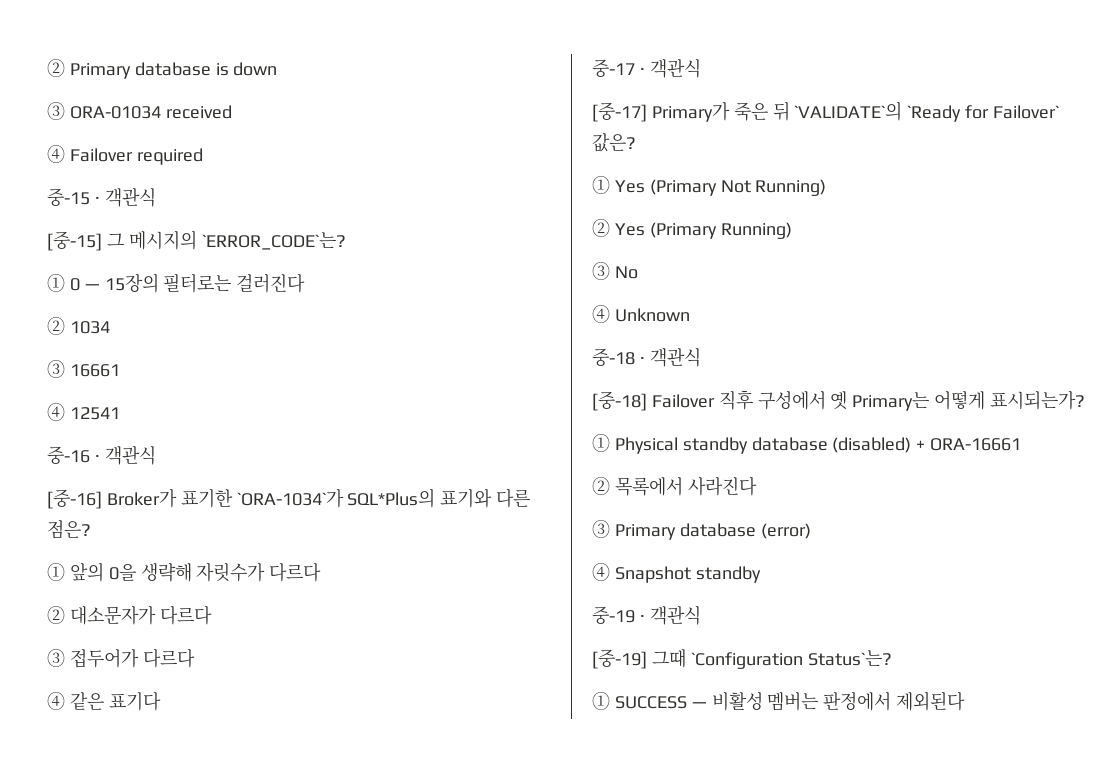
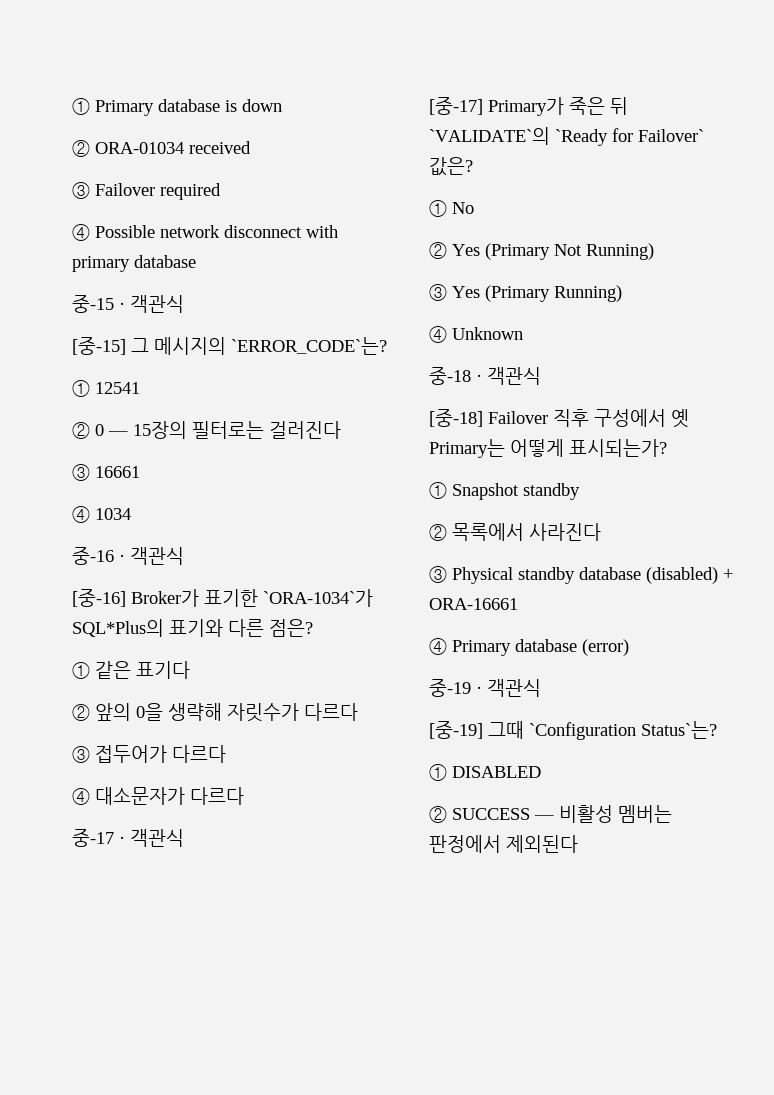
- ② Primary database is down
+ ① Primary database is down
- ③ ORA-01034 received
+ ② ORA-01034 received
- ④ Failover required
+ ③ Failover required
+ ④ Possible network disconnect with primary database
- ① 0 — 15장의 필터로는 걸러진다
+ ① 12541
+ ② 0 — 15장의 필터로는 걸러진다
- ② 1034
- ④ 12541
+ ④ 1034
- ① 앞의 0을 생략해 자릿수가 다르다
+ ① 같은 표기다
+ ② 앞의 0을 생략해 자릿수가 다르다
- ② 대소문자가 다르다
- ④ 같은 표기다
+ ④ 대소문자가 다르다
- ① Yes (Primary Not Running)
+ ① No
+ ② Yes (Primary Not Running)
- ② Yes (Primary Running)
+ ③ Yes (Primary Running)
- ③ No
- ① Physical standby database (disabled) + ORA-16661
+ ① Snapshot standby
+ ② 목록에서 사라진다
+ ③ Physical standby database (disabled) + ORA-16661
- ② 목록에서 사라진다
- ③ Primary database (error)
+ ④ Primary database (error)
- ④ Snapshot standby
- ① SUCCESS — 비활성 멤버는 판정에서 제외된다
+ ① DISABLED
+ ② SUCCESS — 비활성 멤버는 판정에서 제외된다

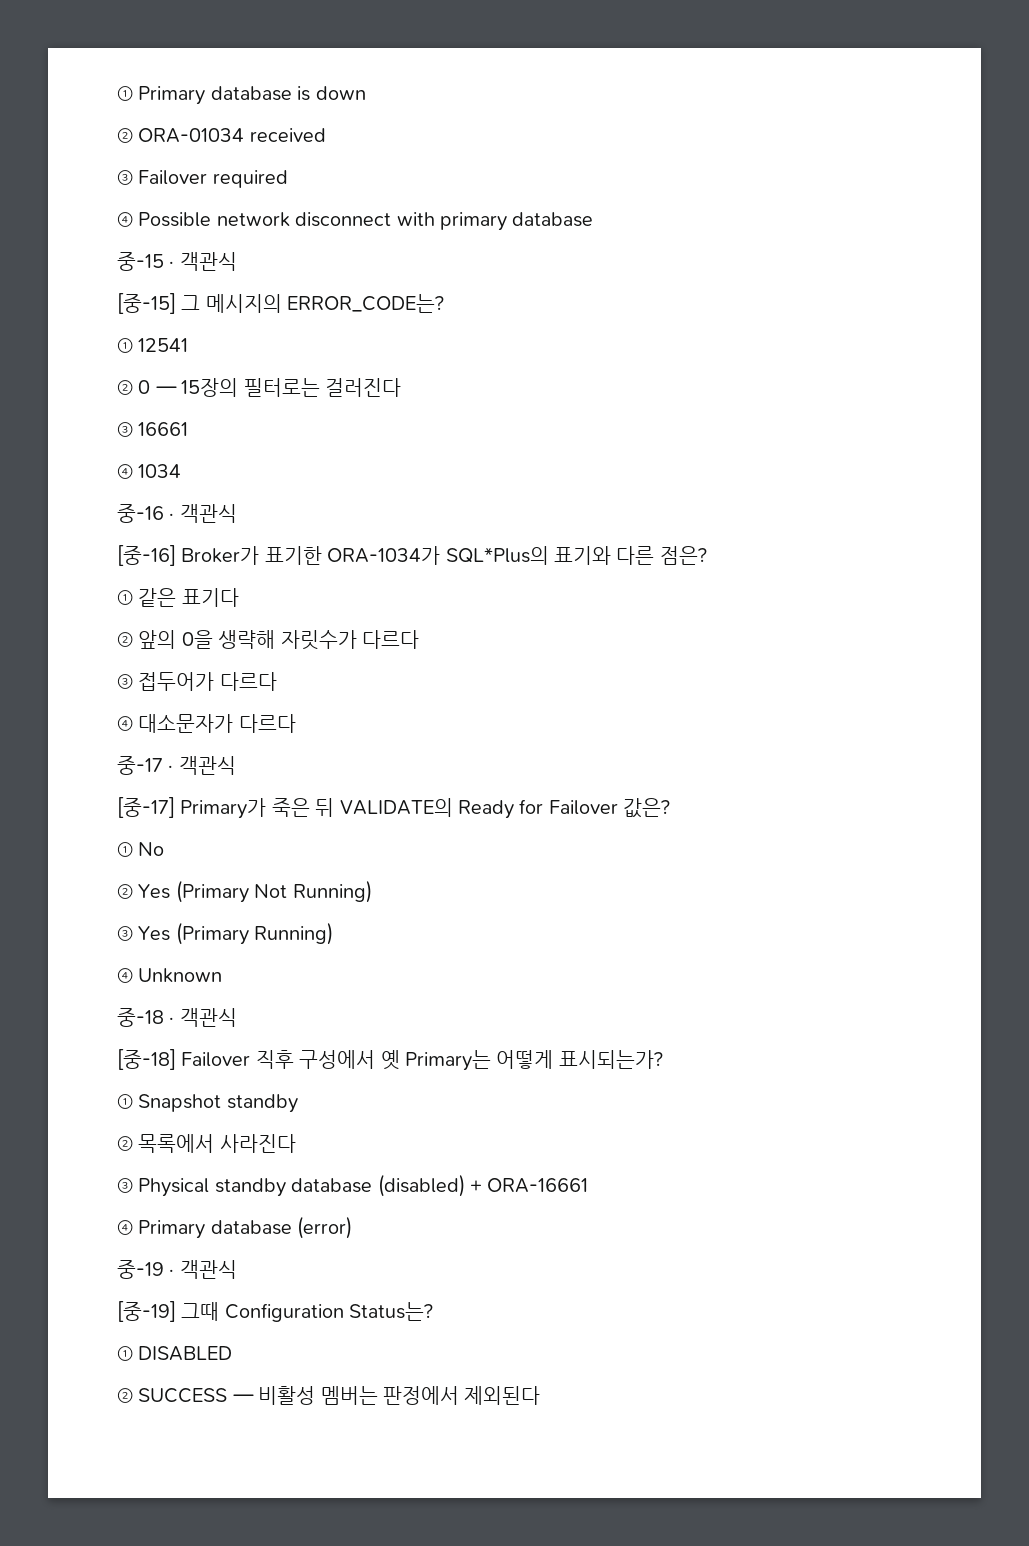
- [중-15] 그 메시지의 `ERROR_CODE`는?
+ [중-15] 그 메시지의 ERROR_CODE는?
- [중-16] Broker가 표기한 `ORA-1034`가 SQL*Plus의 표기와 다른 점은?
+ [중-16] Broker가 표기한 ORA-1034가 SQL*Plus의 표기와 다른 점은?
- [중-17] Primary가 죽은 뒤 `VALIDATE`의 `Ready for Failover` 값은?
+ [중-17] Primary가 죽은 뒤 VALIDATE의 Ready for Failover 값은?
- [중-19] 그때 `Configuration Status`는?
+ [중-19] 그때 Configuration Status는?

